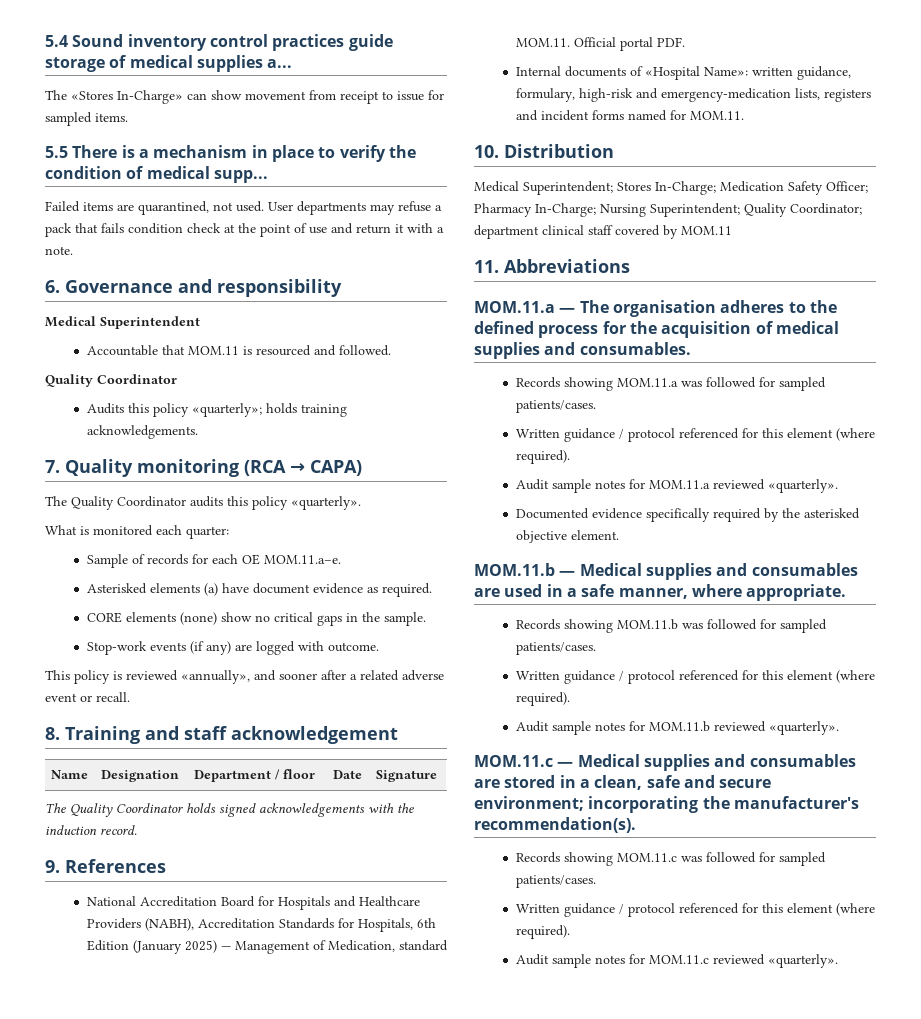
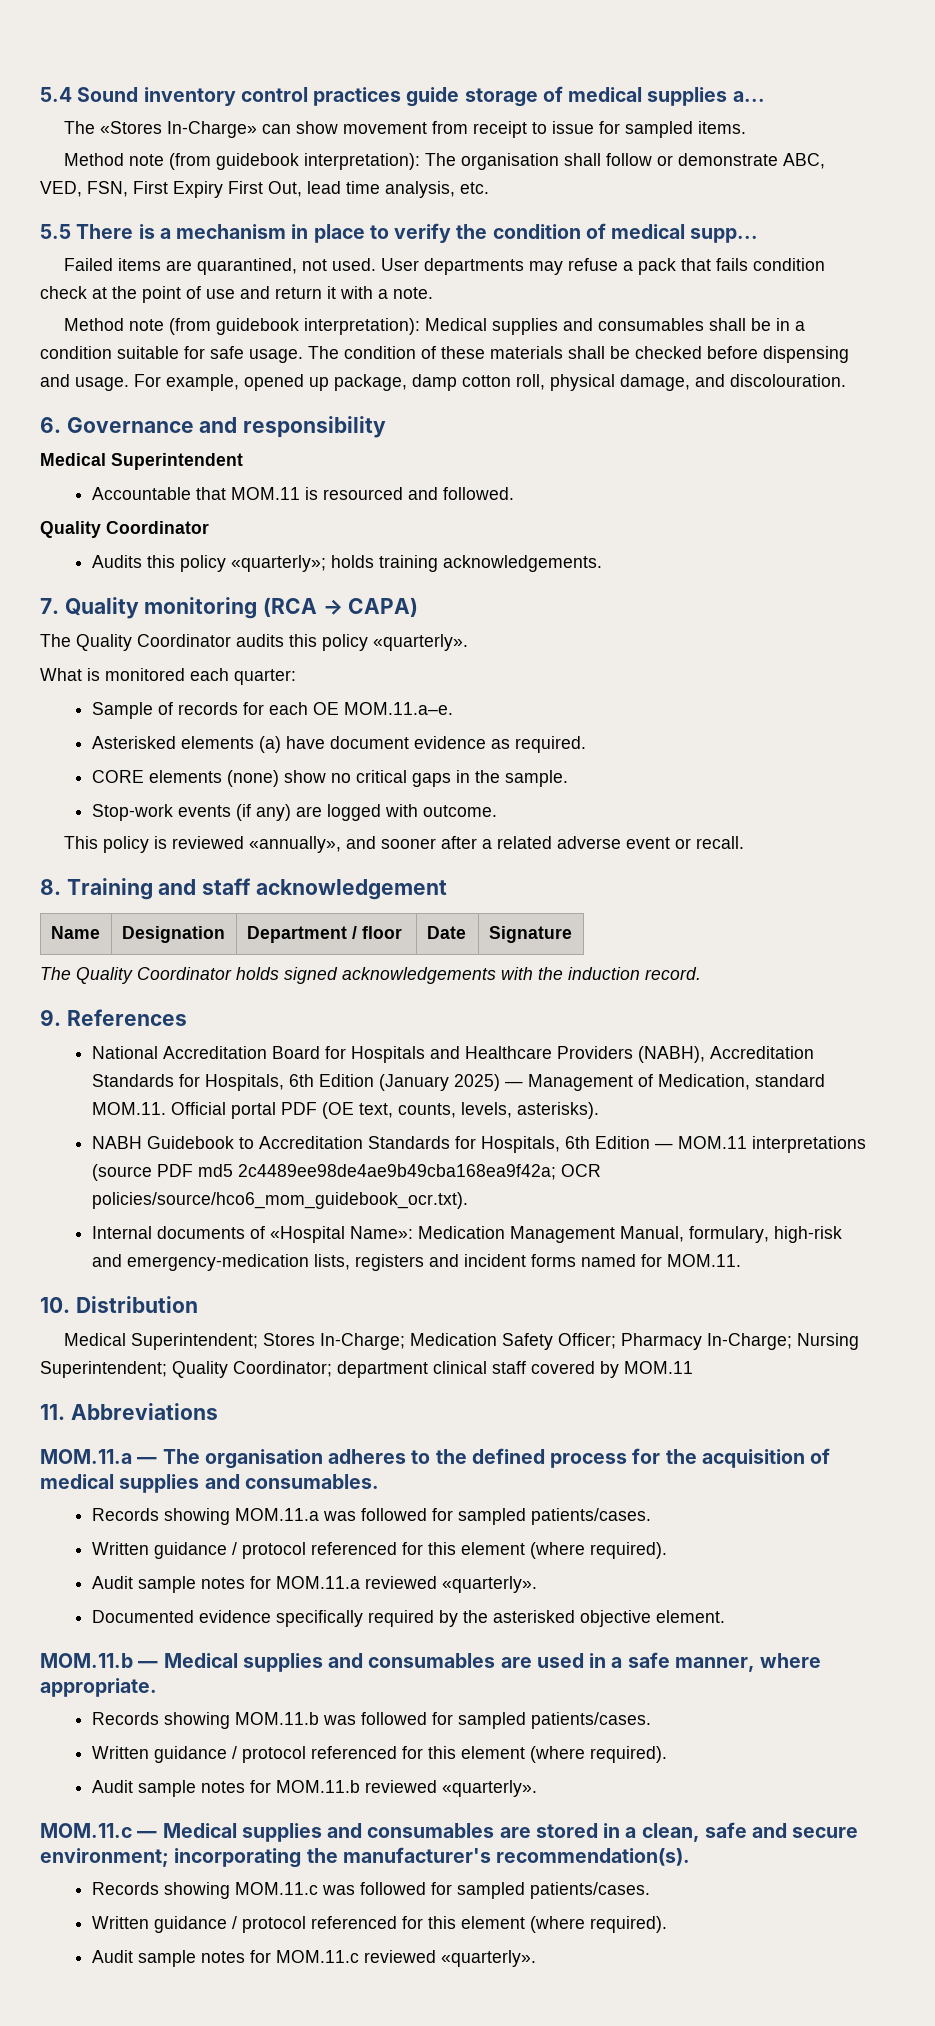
+ Method note (from guidebook interpretation): The organisation shall follow or demonstrate ABC, VED, FSN, First Expiry First Out, lead time analysis, etc.
+ Method note (from guidebook interpretation): Medical supplies and consumables shall be in a condition suitable for safe usage. The condition of these materials shall be checked before dispensing and usage. For example, opened up package, damp cotton roll, physical damage, and discolouration.
- National Accreditation Board for Hospitals and Healthcare Providers (NABH), Accreditation Standards for Hospitals, 6th Edition (January 2025) — Management of Medication, standard MOM.11. Official portal PDF.
+ National Accreditation Board for Hospitals and Healthcare Providers (NABH), Accreditation Standards for Hospitals, 6th Edition (January 2025) — Management of Medication, standard MOM.11. Official portal PDF (OE text, counts, levels, asterisks).
+ NABH Guidebook to Accreditation Standards for Hospitals, 6th Edition — MOM.11 interpretations (source PDF md5 2c4489ee98de4ae9b49cba168ea9f42a; OCR policies/source/hco6_mom_guidebook_ocr.txt).
- Internal documents of «Hospital Name»: written guidance, formulary, high-risk and emergency-medication lists, registers and incident forms named for MOM.11.
+ Internal documents of «Hospital Name»: Medication Management Manual, formulary, high-risk and emergency-medication lists, registers and incident forms named for MOM.11.

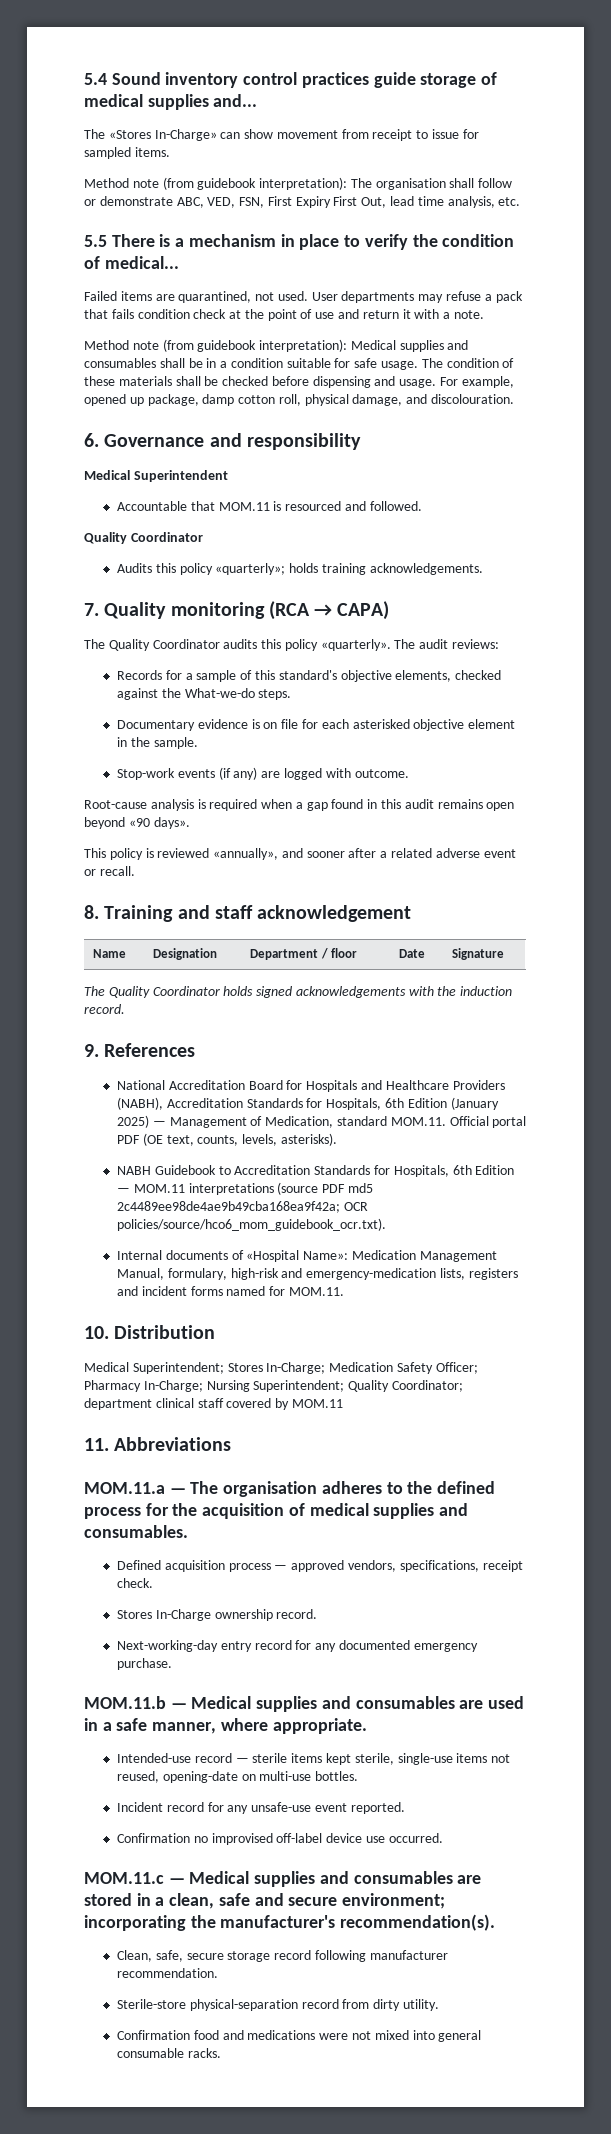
- 5.4 Sound inventory control practices guide storage of medical supplies a...
+ 5.4 Sound inventory control practices guide storage of medical supplies and...
- 5.5 There is a mechanism in place to verify the condition of medical supp...
+ 5.5 There is a mechanism in place to verify the condition of medical...
- The Quality Coordinator audits this policy «quarterly».
- What is monitored each quarter:
- Sample of records for each OE MOM.11.a–e.
- Asterisked elements (a) have document evidence as required.
- CORE elements (none) show no critical gaps in the sample.
+ The Quality Coordinator audits this policy «quarterly». The audit reviews:
+ Records for a sample of this standard's objective elements, checked against the What-we-do steps.
+ Documentary evidence is on file for each asterisked objective element in the sample.
+ Root-cause analysis is required when a gap found in this audit remains open beyond «90 days».
- Records showing MOM.11.a was followed for sampled patients/cases.
- Written guidance / protocol referenced for this element (where required).
- Audit sample notes for MOM.11.a reviewed «quarterly».
- Documented evidence specifically required by the asterisked objective element.
+ Defined acquisition process — approved vendors, specifications, receipt check.
+ Stores In-Charge ownership record.
+ Next-working-day entry record for any documented emergency purchase.
- Records showing MOM.11.b was followed for sampled patients/cases.
- Written guidance / protocol referenced for this element (where required).
- Audit sample notes for MOM.11.b reviewed «quarterly».
+ Intended-use record — sterile items kept sterile, single-use items not reused, opening-date on multi-use bottles.
+ Incident record for any unsafe-use event reported.
+ Confirmation no improvised off-label device use occurred.
- Records showing MOM.11.c was followed for sampled patients/cases.
- Written guidance / protocol referenced for this element (where required).
- Audit sample notes for MOM.11.c reviewed «quarterly».
+ Clean, safe, secure storage record following manufacturer recommendation.
+ Sterile-store physical-separation record from dirty utility.
+ Confirmation food and medications were not mixed into general consumable racks.

